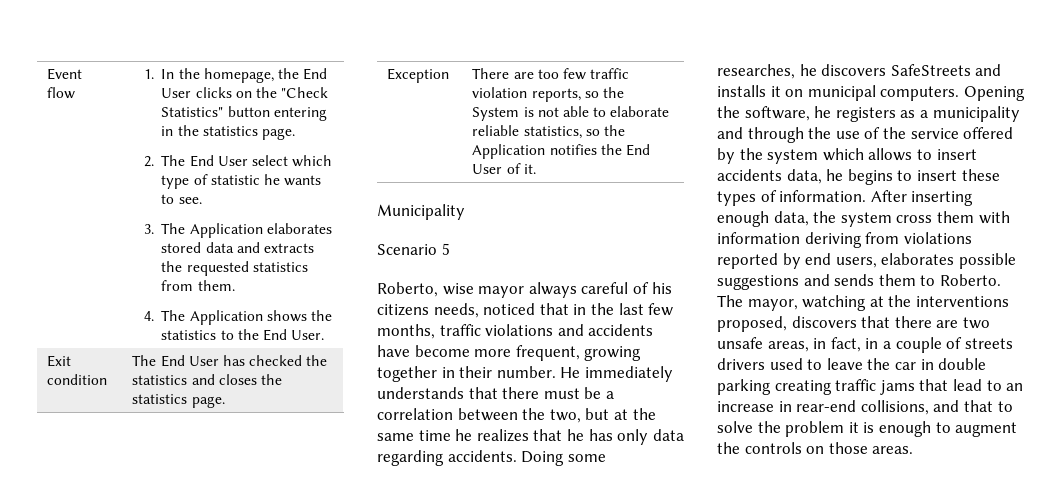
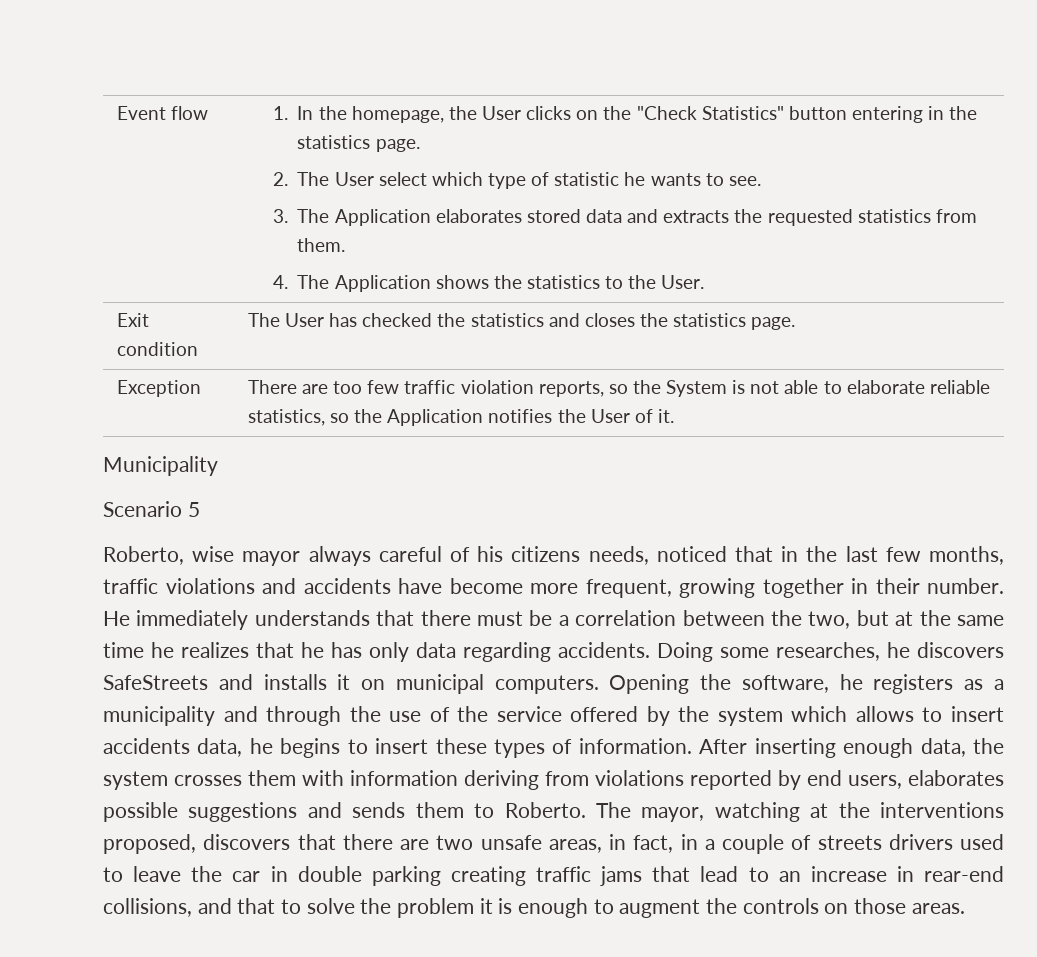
- 1. In the homepage, the End User clicks on the "Check Statistics" button entering in the statistics page.
+ 1. In the homepage, the User clicks on the "Check Statistics" button entering in the statistics page.
- 2. The End User select which type of statistic he wants to see.
+ 2. The User select which type of statistic he wants to see.
- 4. The Application shows the statistics to the End User.
+ 4. The Application shows the statistics to the User.
- Exit condition | The End User has checked the statistics and closes the statistics page.
+ Exit condition | The User has checked the statistics and closes the statistics page.
- Exception | There are too few traffic violation reports, so the System is not able to elaborate reliable statistics, so the Application notifies the End User of it.
+ Exception | There are too few traffic violation reports, so the System is not able to elaborate reliable statistics, so the Application notifies the User of it.
- After inserting enough data, the system cross them with information deriving from violations reported by end users, elaborates possible suggestions and sends them to Roberto.
+ After inserting enough data, the system crosses them with information deriving from violations reported by end users, elaborates possible suggestions and sends them to Roberto.

